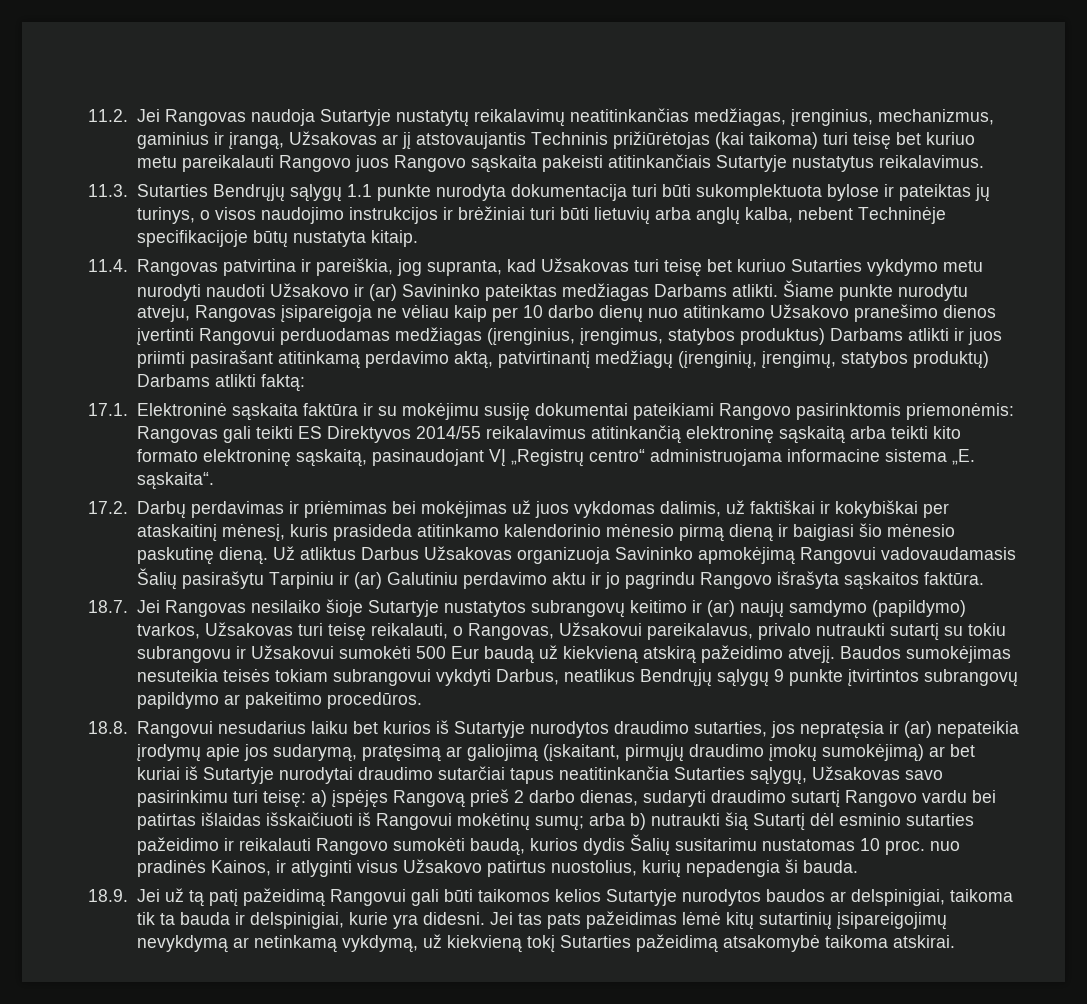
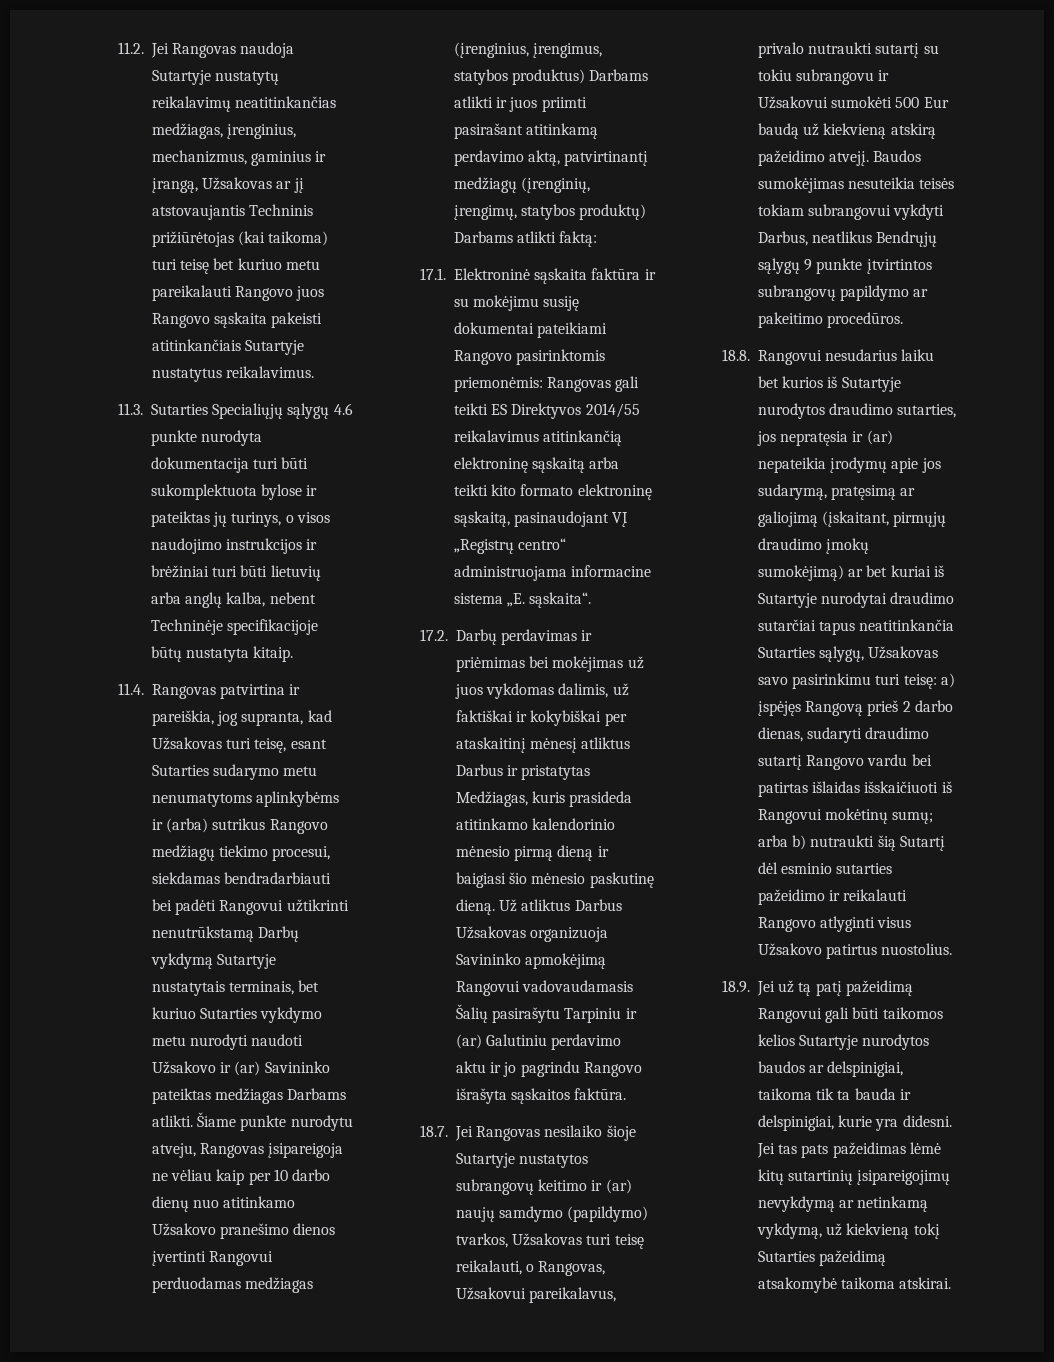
- 11.3. Sutarties Bendrųjų sąlygų 1.1 punkte nurodyta dokumentacija turi būti sukomplektuota bylose ir pateiktas jų turinys, o visos naudojimo instrukcijos ir brėžiniai turi būti lietuvių arba anglų kalba, nebent Techninėje specifikacijoje būtų nustatyta kitaip.
+ 11.3. Sutarties Specialiųjų sąlygų 4.6 punkte nurodyta dokumentacija turi būti sukomplektuota bylose ir pateiktas jų turinys, o visos naudojimo instrukcijos ir brėžiniai turi būti lietuvių arba anglų kalba, nebent Techninėje specifikacijoje būtų nustatyta kitaip.
- 11.4. Rangovas patvirtina ir pareiškia, jog supranta, kad Užsakovas turi teisę bet kuriuo Sutarties vykdymo metu nurodyti naudoti Užsakovo ir (ar) Savininko pateiktas medžiagas Darbams atlikti.
+ 11.4. Rangovas patvirtina ir pareiškia, jog supranta, kad Užsakovas turi teisę, esant Sutarties sudarymo metu nenumatytoms aplinkybėms ir (arba) sutrikus Rangovo medžiagų tiekimo procesui, siekdamas bendradarbiauti bei padėti Rangovui užtikrinti nenutrūkstamą Darbų vykdymą Sutartyje nustatytais terminais, bet kuriuo Sutarties vykdymo metu nurodyti naudoti Užsakovo ir (ar) Savininko pateiktas medžiagas Darbams atlikti.
- 17.2. Darbų perdavimas ir priėmimas bei mokėjimas už juos vykdomas dalimis, už faktiškai ir kokybiškai per ataskaitinį mėnesį, kuris prasideda atitinkamo kalendorinio mėnesio pirmą dieną ir baigiasi šio mėnesio paskutinę dieną.
+ 17.2. Darbų perdavimas ir priėmimas bei mokėjimas už juos vykdomas dalimis, už faktiškai ir kokybiškai per ataskaitinį mėnesį atliktus Darbus ir pristatytas Medžiagas, kuris prasideda atitinkamo kalendorinio mėnesio pirmą dieną ir baigiasi šio mėnesio paskutinę dieną.
- arba b) nutraukti šią Sutartį dėl esminio sutarties pažeidimo ir reikalauti Rangovo sumokėti baudą, kurios dydis Šalių susitarimu nustatomas 10 proc. nuo pradinės Kainos, ir atlyginti visus Užsakovo patirtus nuostolius, kurių nepadengia ši bauda.
+ arba b) nutraukti šią Sutartį dėl esminio sutarties pažeidimo ir reikalauti Rangovo atlyginti visus Užsakovo patirtus nuostolius.

